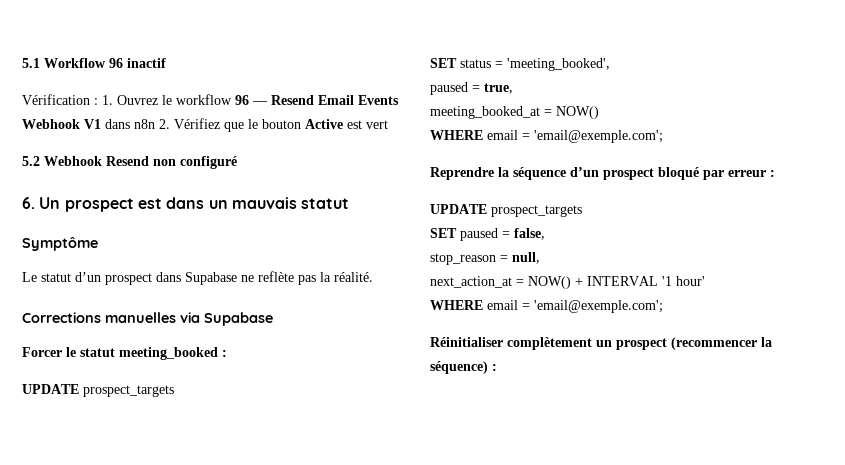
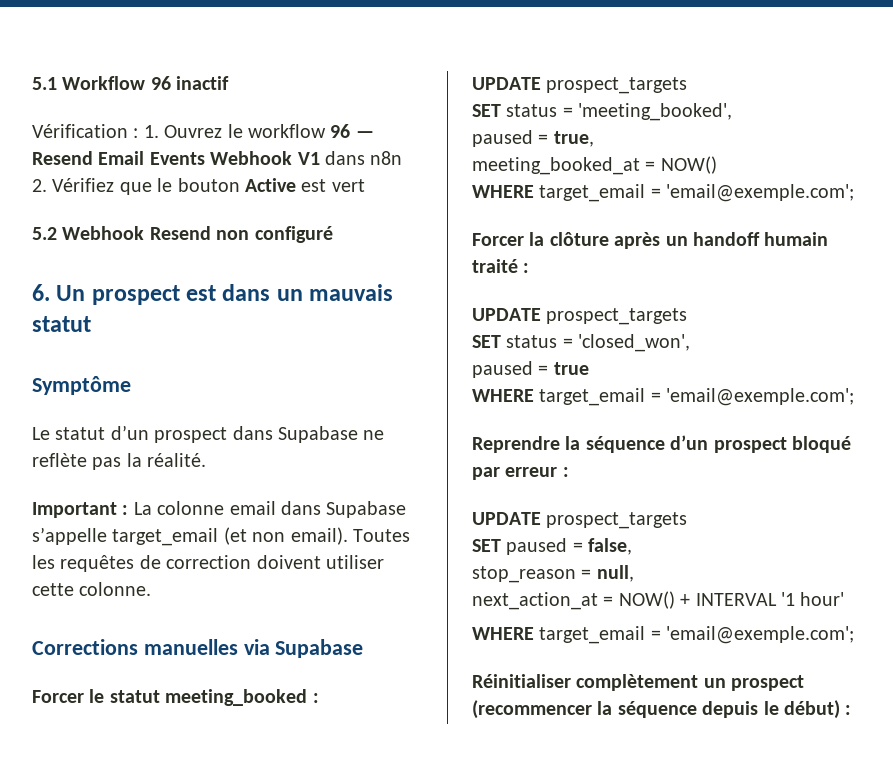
+ Important : La colonne email dans Supabase s’appelle target_email (et non email). Toutes les requêtes de correction doivent utiliser cette colonne.
  meeting_booked_at = NOW()
- WHERE email = 'email@exemple.com';
+ WHERE target_email = 'email@exemple.com';
+ Forcer la clôture après un handoff humain traité :
+ UPDATE prospect_targets
+ SET status = 'closed_won',
+ paused = true
+ WHERE target_email = 'email@exemple.com';
  next_action_at = NOW() + INTERVAL '1 hour'
- WHERE email = 'email@exemple.com';
+ WHERE target_email = 'email@exemple.com';
- Réinitialiser complètement un prospect (recommencer la séquence) :
+ Réinitialiser complètement un prospect (recommencer la séquence depuis le début) :

